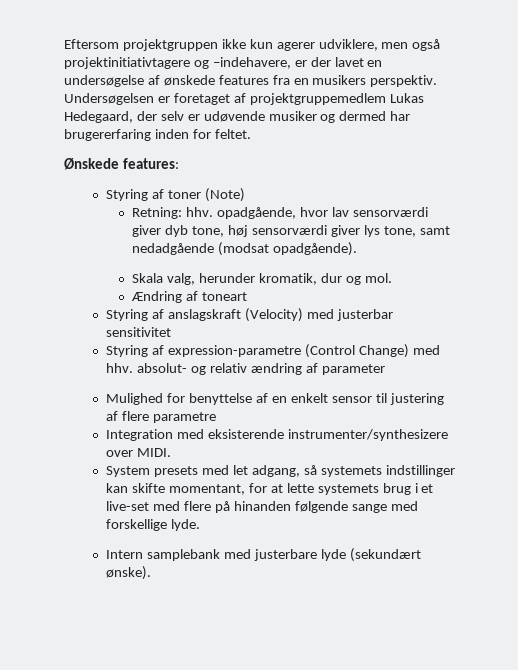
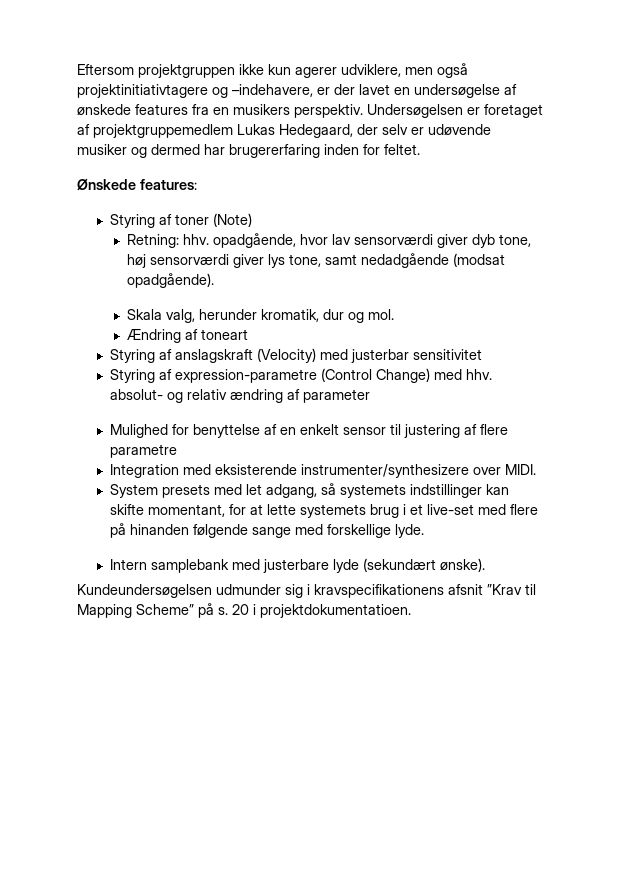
+ Kundeundersøgelsen udmunder sig i kravspecifikationens afsnit ”Krav til Mapping Scheme” på s. 20 i projektdokumentatioen.

